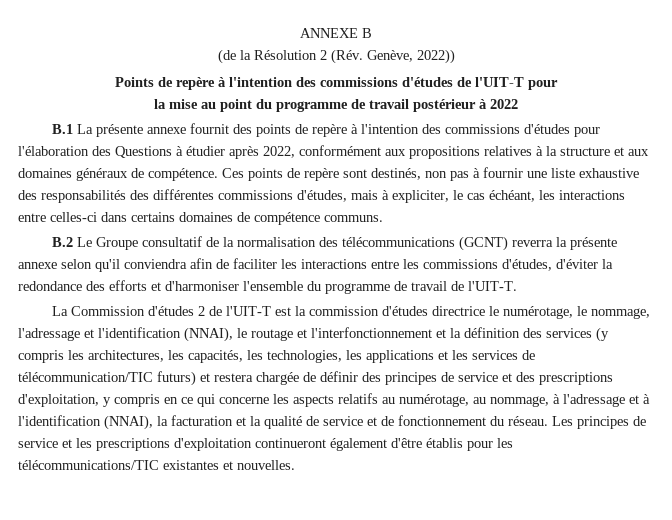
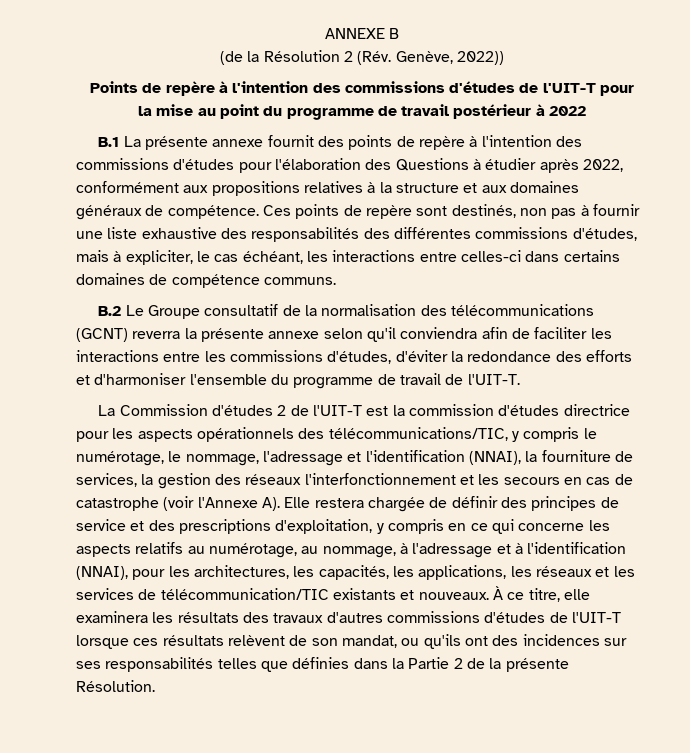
- La Commission d'études 2 de l'UIT-T est la commission d'études directrice le numérotage, le nommage, l'adressage et l'identification (NNAI), le routage et l'interfonctionnement et la définition des services (y compris les architectures, les capacités, les technologies, les applications et les services de télécommunication/TIC futurs) et restera chargée de définir des principes de service et des prescriptions d'exploitation, y compris en ce qui concerne les aspects relatifs au numérotage, au nommage, à l'adressage et à l'identification (NNAI), la facturation et la qualité de service et de fonctionnement du réseau. Les principes de service et les prescriptions d'exploitation continueront également d'être établis pour les télécommunications/TIC existantes et nouvelles.
+ La Commission d'études 2 de l'UIT-T est la commission d'études directrice pour les aspects opérationnels des télécommunications/TIC, y compris le numérotage, le nommage, l'adressage et l'identification (NNAI), la fourniture de services, la gestion des réseaux l'interfonctionnement et les secours en cas de catastrophe (voir l'Annexe A). Elle restera chargée de définir des principes de service et des prescriptions d'exploitation, y compris en ce qui concerne les aspects relatifs au numérotage, au nommage, à l'adressage et à l'identification (NNAI), pour les architectures, les capacités, les applications, les réseaux et les services de télécommunication/TIC existants et nouveaux. À ce titre, elle examinera les résultats des travaux d'autres commissions d'études de l'UIT-T lorsque ces résultats relèvent de son mandat, ou qu'ils ont des incidences sur ses responsabilités telles que définies dans la Partie 2 de la présente Résolution.

